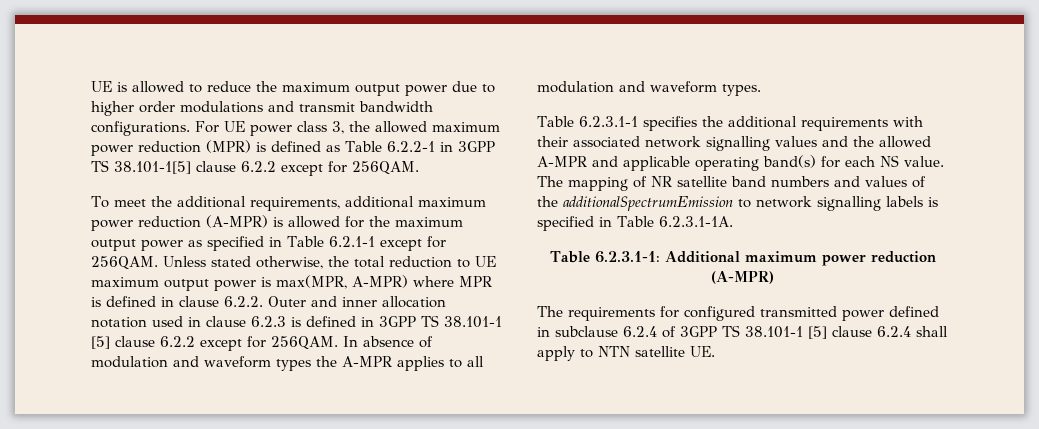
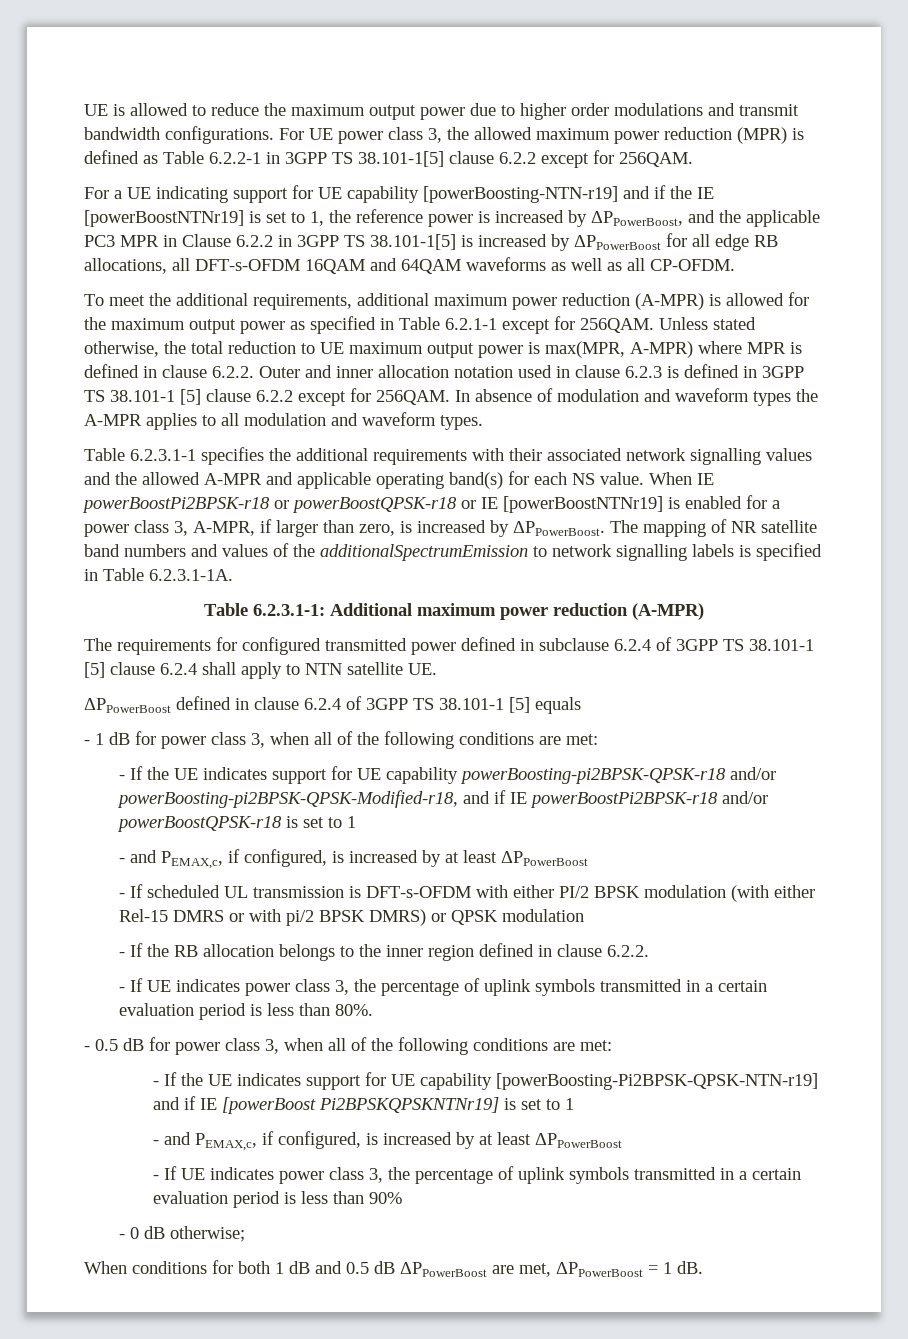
+ For a UE indicating support for UE capability [powerBoosting-NTN-r19] and if the IE [powerBoostNTNr19] is set to 1, the reference power is increased by ΔPPowerBoost, and the applicable PC3 MPR in Clause 6.2.2 in 3GPP TS 38.101-1[5] is increased by ΔPPowerBoost for all edge RB allocations, all DFT-s-OFDM 16QAM and 64QAM waveforms as well as all CP-OFDM.
+ When IE powerBoostPi2BPSK-r18 or powerBoostQPSK-r18 or IE [powerBoostNTNr19] is enabled for a power class 3, A-MPR, if larger than zero, is increased by ΔPPowerBoost.
+ ΔPPowerBoost defined in clause 6.2.4 of 3GPP TS 38.101-1 [5] equals
+ - 1 dB for power class 3, when all of the following conditions are met:
+ - If the UE indicates support for UE capability powerBoosting-pi2BPSK-QPSK-r18 and/or powerBoosting-pi2BPSK-QPSK-Modified-r18, and if IE powerBoostPi2BPSK-r18 and/or powerBoostQPSK-r18 is set to 1
+ - and PEMAX,c, if configured, is increased by at least ΔPPowerBoost
+ - If scheduled UL transmission is DFT-s-OFDM with either PI/2 BPSK modulation (with either Rel-15 DMRS or with pi/2 BPSK DMRS) or QPSK modulation
+ - If the RB allocation belongs to the inner region defined in clause 6.2.2.
+ - If UE indicates power class 3, the percentage of uplink symbols transmitted in a certain evaluation period is less than 80%.
+ - 0.5 dB for power class 3, when all of the following conditions are met:
+ - If the UE indicates support for UE capability [powerBoosting-Pi2BPSK-QPSK-NTN-r19] and if IE [powerBoost Pi2BPSKQPSKNTNr19] is set to 1
+ - and PEMAX,c, if configured, is increased by at least ΔPPowerBoost
+ - If UE indicates power class 3, the percentage of uplink symbols transmitted in a certain evaluation period is less than 90%
+ - 0 dB otherwise;
+ When conditions for both 1 dB and 0.5 dB ΔPPowerBoost are met, ΔPPowerBoost = 1 dB.

